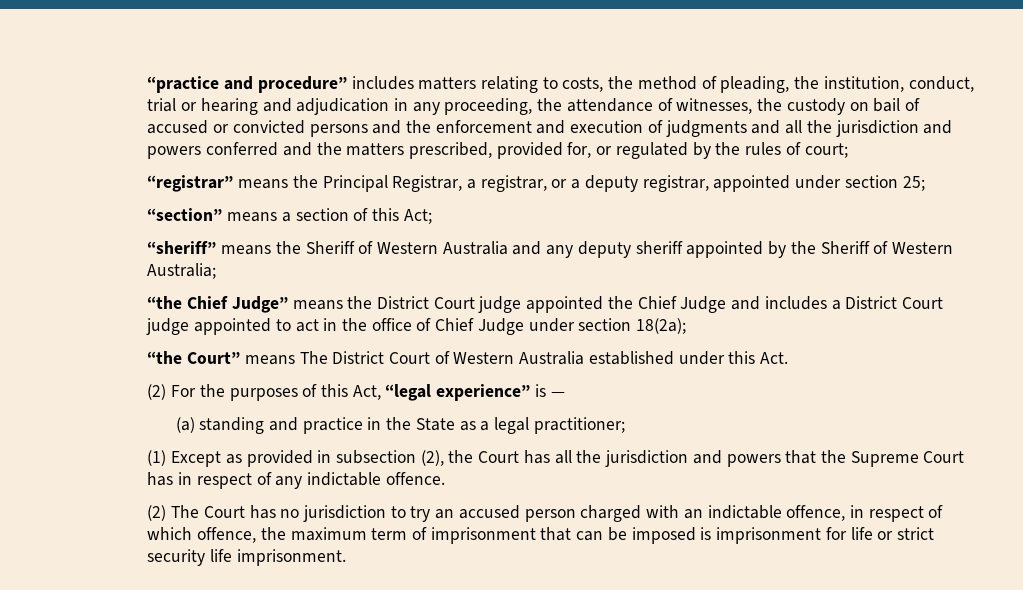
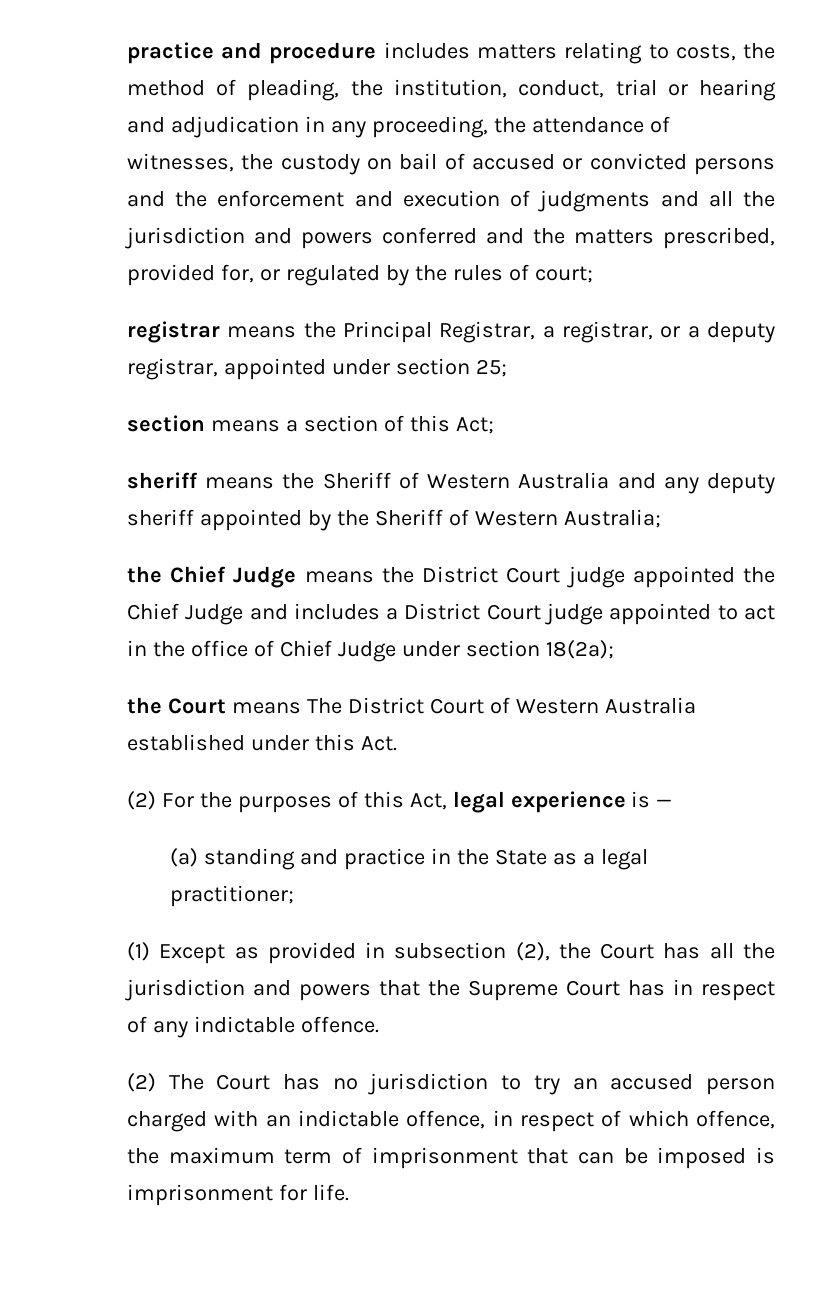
- “practice and procedure” includes matters relating to costs, the method of pleading, the institution, conduct, trial or hearing and adjudication in any proceeding, the attendance of witnesses, the custody on bail of accused or convicted persons and the enforcement and execution of judgments and all the jurisdiction and powers conferred and the matters prescribed, provided for, or regulated by the rules of court;
+ practice and procedure includes matters relating to costs, the method of pleading, the institution, conduct, trial or hearing and adjudication in any proceeding, the attendance of witnesses, the custody on bail of accused or convicted persons and the enforcement and execution of judgments and all the jurisdiction and powers conferred and the matters prescribed, provided for, or regulated by the rules of court;
- “registrar” means the Principal Registrar, a registrar, or a deputy registrar, appointed under section 25;
+ registrar means the Principal Registrar, a registrar, or a deputy registrar, appointed under section 25;
- “section” means a section of this Act;
+ section means a section of this Act;
- “sheriff” means the Sheriff of Western Australia and any deputy sheriff appointed by the Sheriff of Western Australia;
+ sheriff means the Sheriff of Western Australia and any deputy sheriff appointed by the Sheriff of Western Australia;
- “the Chief Judge” means the District Court judge appointed the Chief Judge and includes a District Court judge appointed to act in the office of Chief Judge under section 18(2a);
+ the Chief Judge means the District Court judge appointed the Chief Judge and includes a District Court judge appointed to act in the office of Chief Judge under section 18(2a);
- “the Court” means The District Court of Western Australia established under this Act.
+ the Court means The District Court of Western Australia established under this Act.
- (2) For the purposes of this Act, “legal experience” is —
+ (2) For the purposes of this Act, legal experience is —
- (2) The Court has no jurisdiction to try an accused person charged with an indictable offence, in respect of which offence, the maximum term of imprisonment that can be imposed is imprisonment for life or strict security life imprisonment.
+ (2) The Court has no jurisdiction to try an accused person charged with an indictable offence, in respect of which offence, the maximum term of imprisonment that can be imposed is imprisonment for life.

